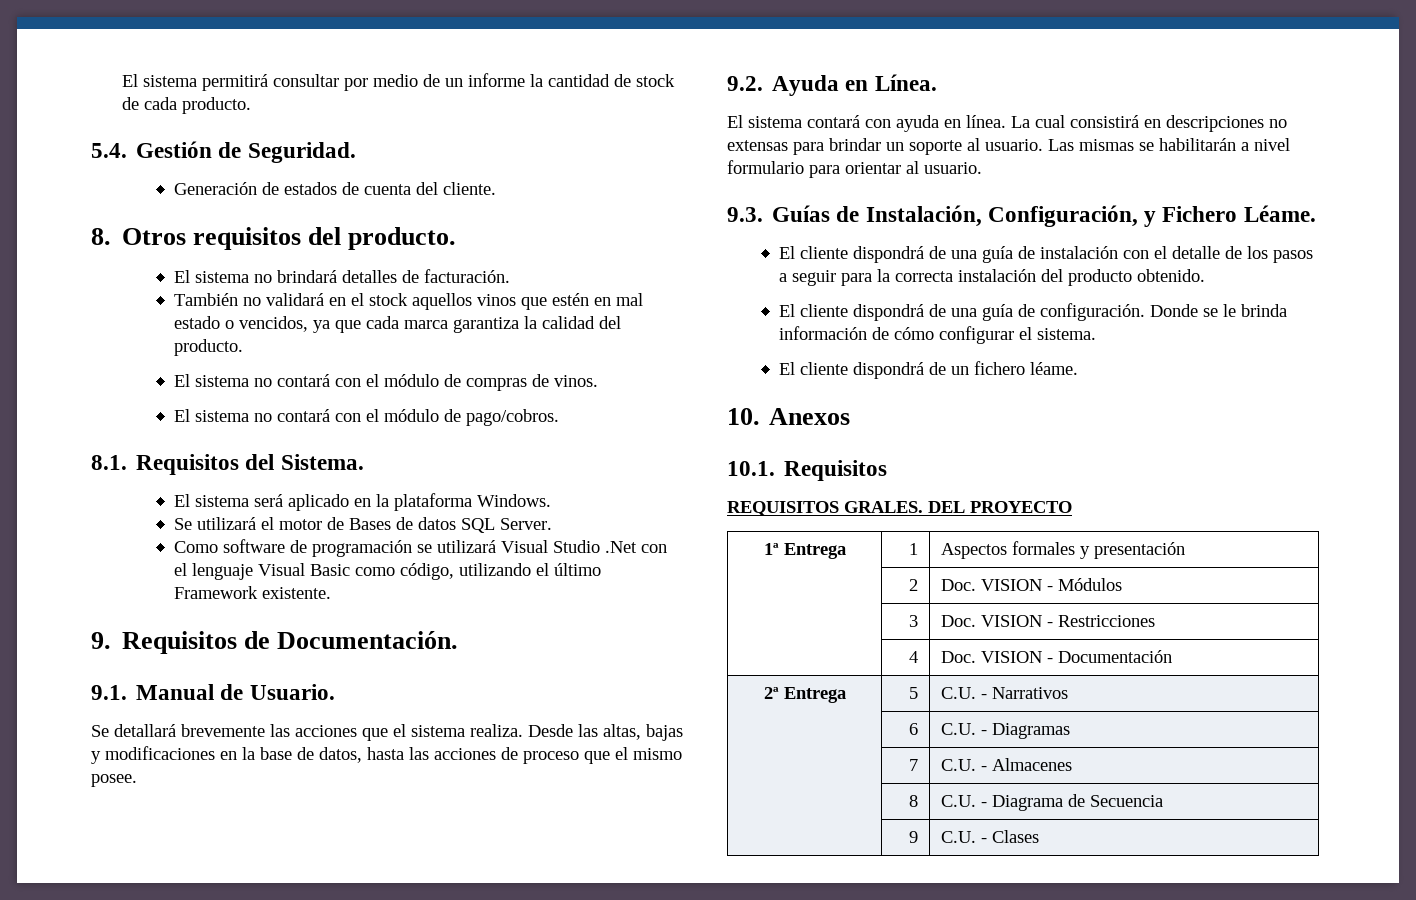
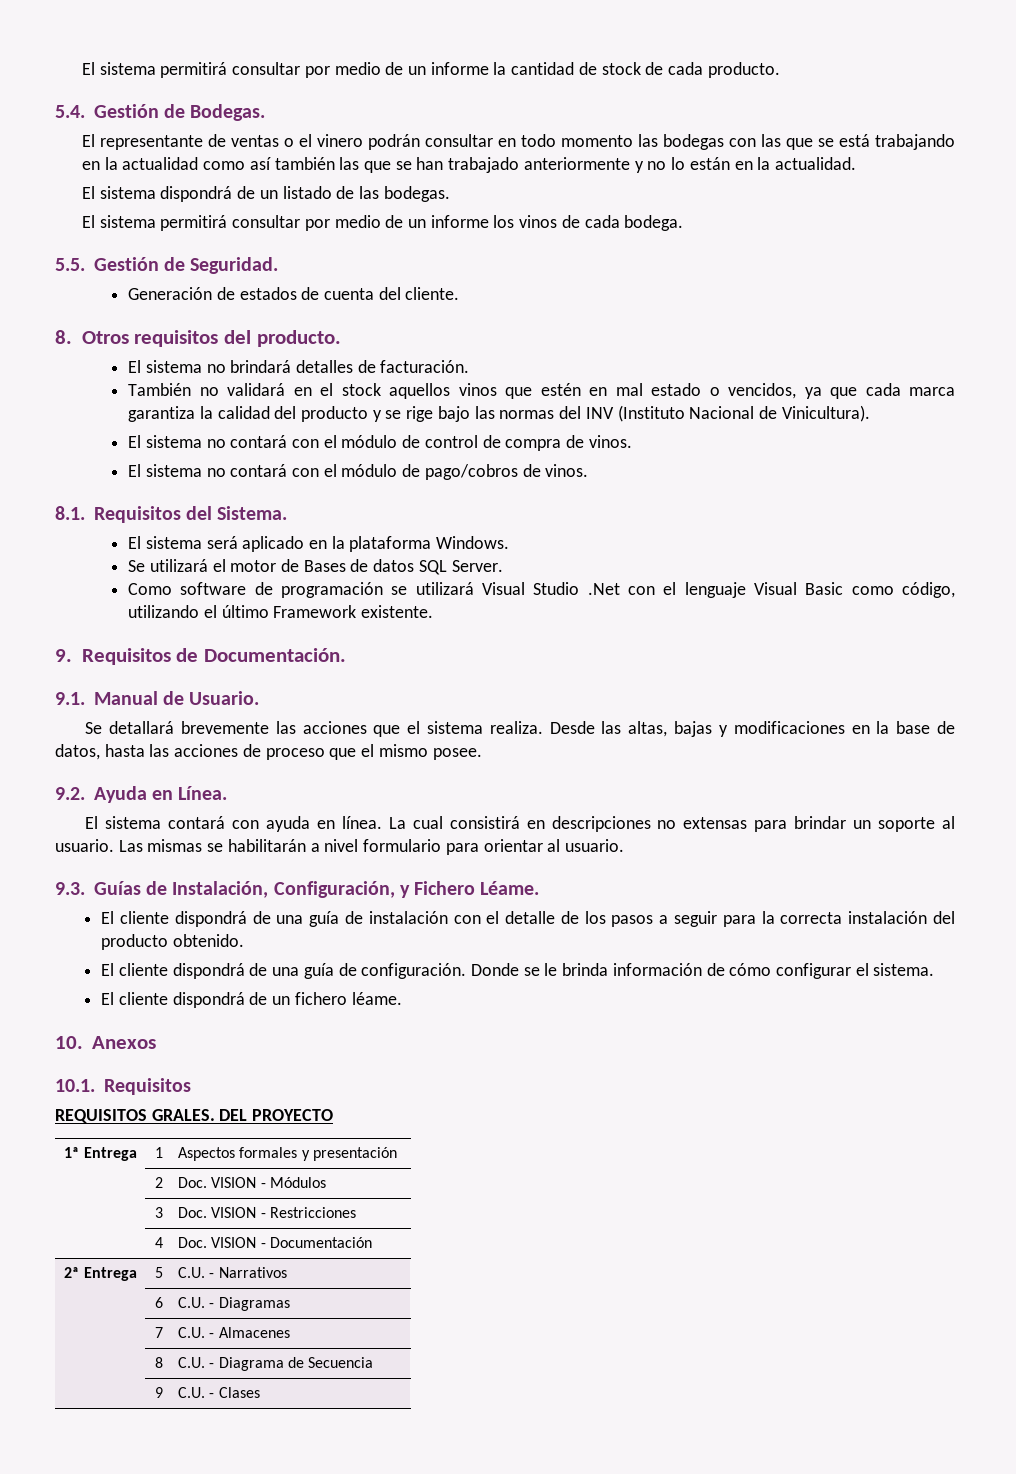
- 5.4. Gestión de Seguridad.
+ 5.4. Gestión de Bodegas.
+ El representante de ventas o el vinero podrán consultar en todo momento las bodegas con las que se está trabajando en la actualidad como así también las que se han trabajado anteriormente y no lo están en la actualidad.
+ El sistema dispondrá de un listado de las bodegas.
+ El sistema permitirá consultar por medio de un informe los vinos de cada bodega.
+ 5.5. Gestión de Seguridad.
- También no validará en el stock aquellos vinos que estén en mal estado o vencidos, ya que cada marca garantiza la calidad del producto.
- El sistema no contará con el módulo de compras de vinos.
+ También no validará en el stock aquellos vinos que estén en mal estado o vencidos, ya que cada marca garantiza la calidad del producto y se rige bajo las normas del INV (Instituto Nacional de Vinicultura).
+ El sistema no contará con el módulo de control de compra de vinos.
- El sistema no contará con el módulo de pago/cobros.
+ El sistema no contará con el módulo de pago/cobros de vinos.

